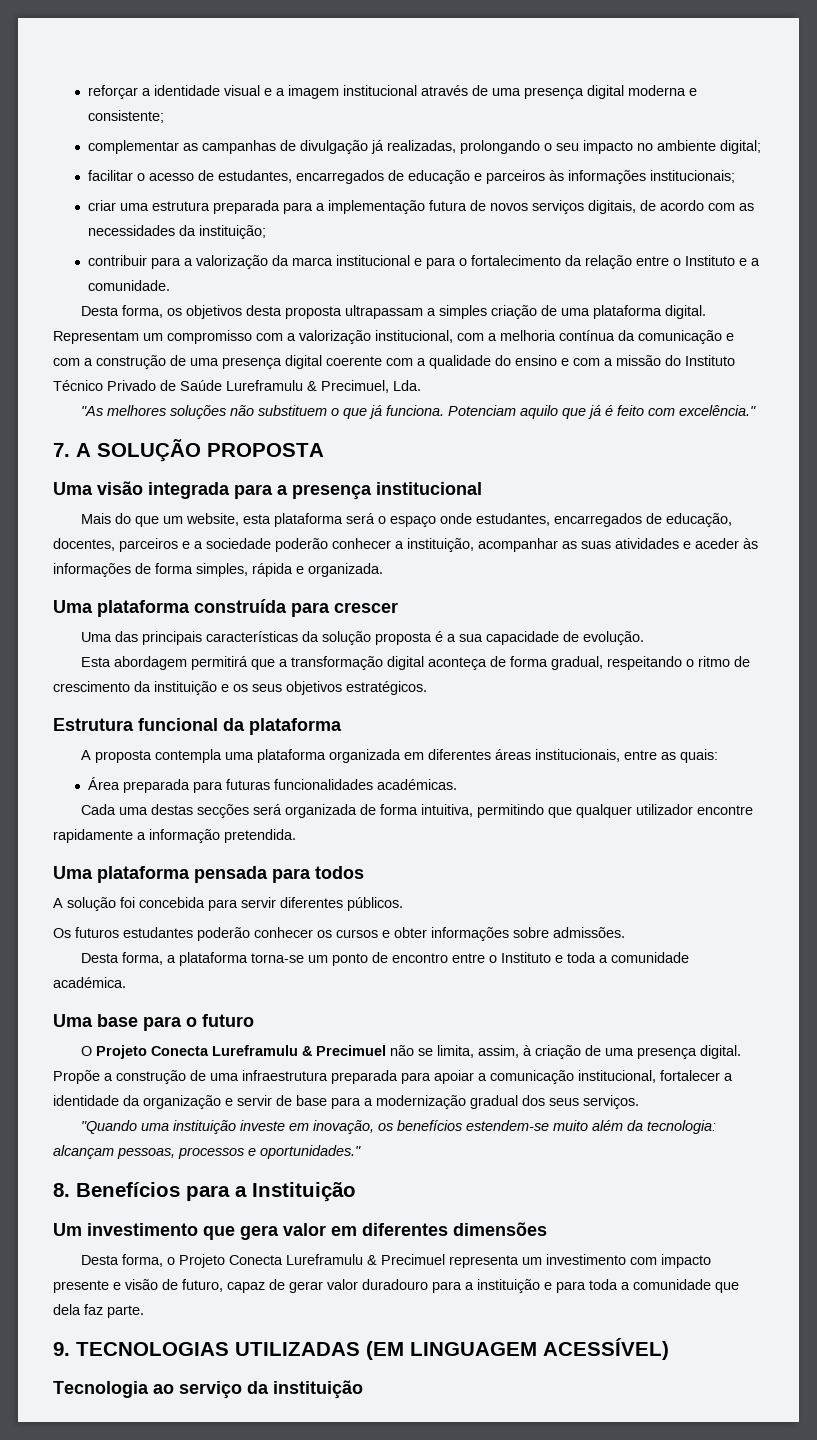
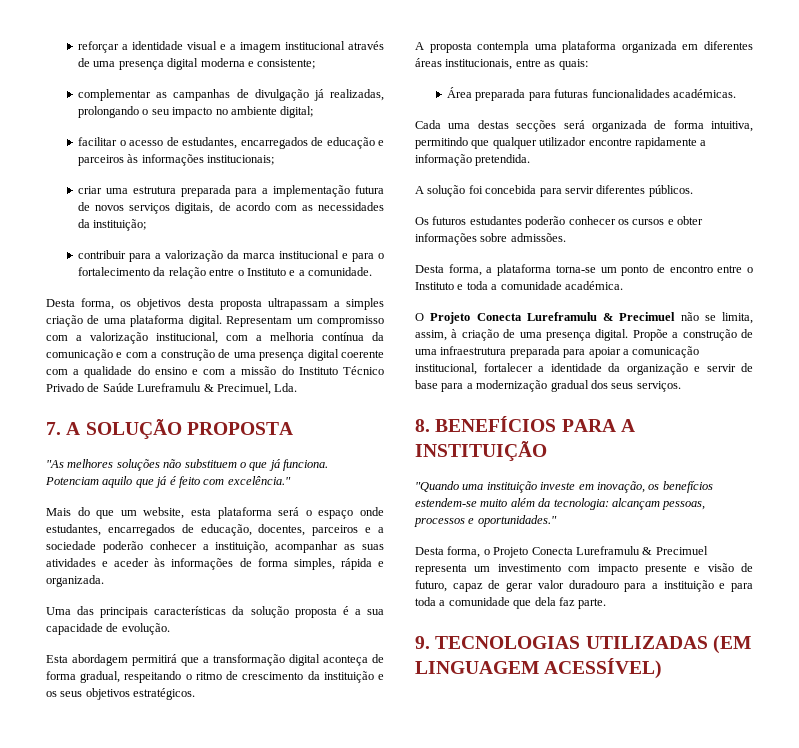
+ 7. A SOLUÇÃO PROPOSTA
- 7. A SOLUÇÃO PROPOSTA
- Uma visão integrada para a presença institucional
- Uma plataforma construída para crescer
- Estrutura funcional da plataforma
- Uma plataforma pensada para todos
- Uma base para o futuro
+ 8. BENEFÍCIOS PARA A INSTITUIÇÃO
- 8. Benefícios para a Instituição
- Um investimento que gera valor em diferentes dimensões
- Tecnologia ao serviço da instituição

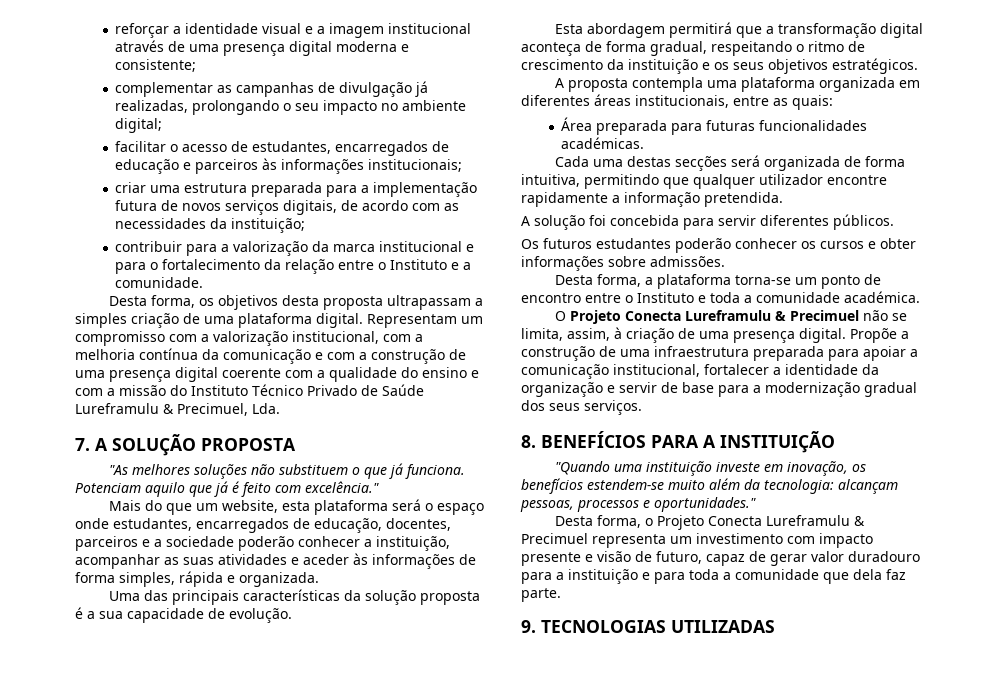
- 9. TECNOLOGIAS UTILIZADAS (EM LINGUAGEM ACESSÍVEL)
+ 9. TECNOLOGIAS UTILIZADAS

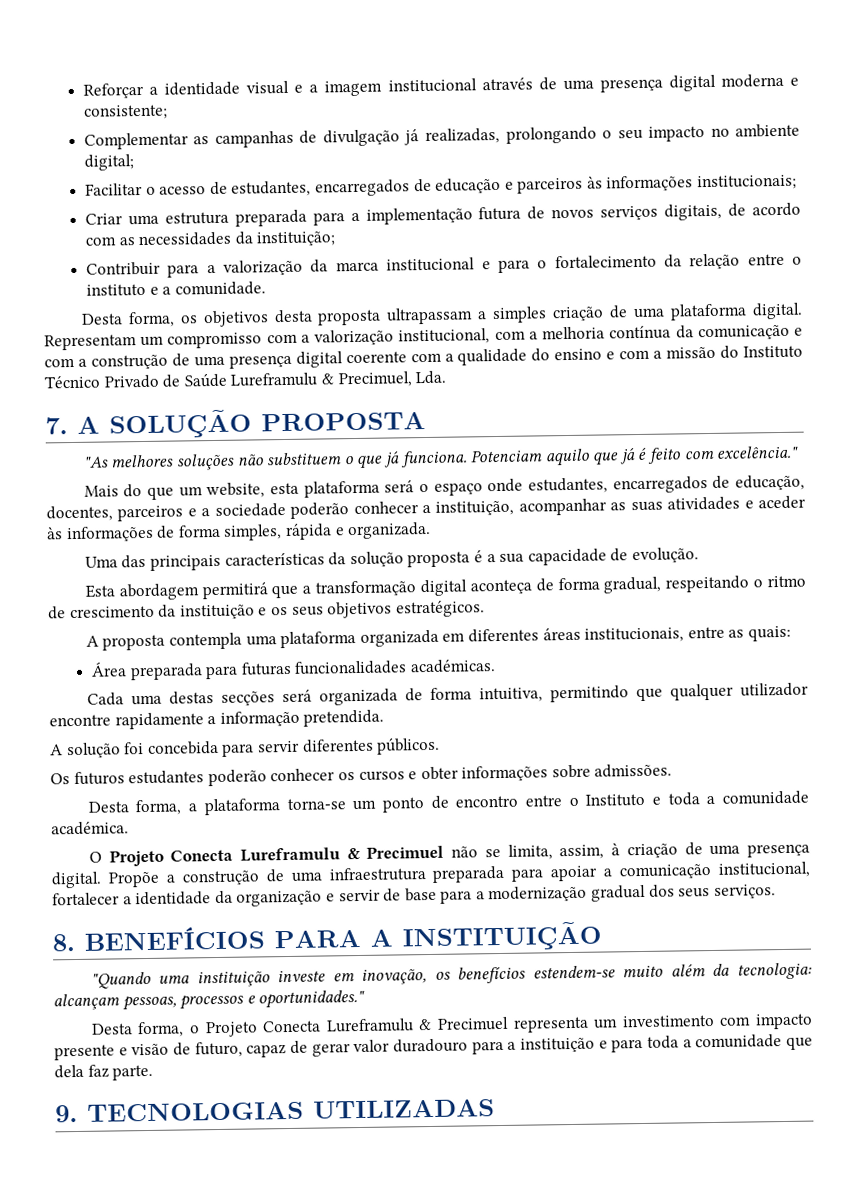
- reforçar a identidade visual e a imagem institucional através de uma presença digital moderna e consistente;
+ Reforçar a identidade visual e a imagem institucional através de uma presença digital moderna e consistente;
- complementar as campanhas de divulgação já realizadas, prolongando o seu impacto no ambiente digital;
+ Complementar as campanhas de divulgação já realizadas, prolongando o seu impacto no ambiente digital;
- facilitar o acesso de estudantes, encarregados de educação e parceiros às informações institucionais;
+ Facilitar o acesso de estudantes, encarregados de educação e parceiros às informações institucionais;
- criar uma estrutura preparada para a implementação futura de novos serviços digitais, de acordo com as necessidades da instituição;
+ Criar uma estrutura preparada para a implementação futura de novos serviços digitais, de acordo com as necessidades da instituição;
- contribuir para a valorização da marca institucional e para o fortalecimento da relação entre o Instituto e a comunidade.
+ Contribuir para a valorização da marca institucional e para o fortalecimento da relação entre o instituto e a comunidade.

